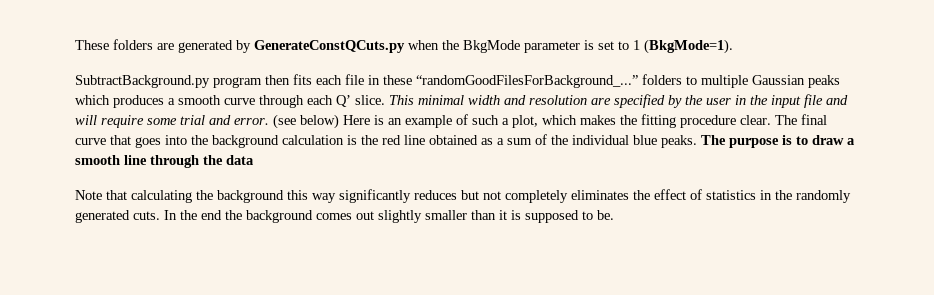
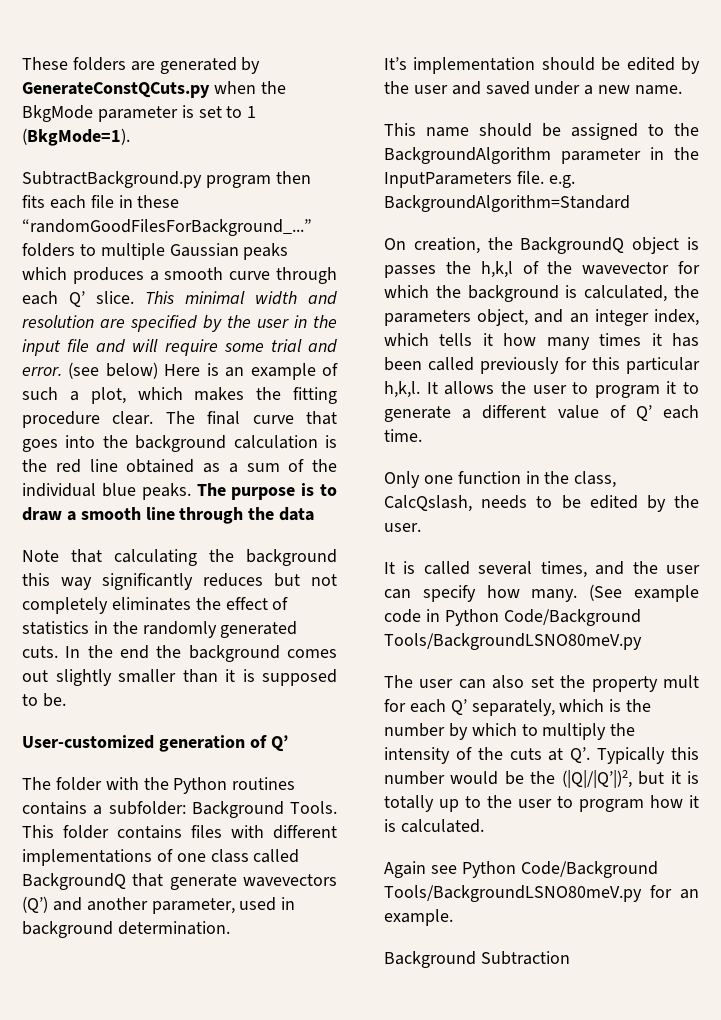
+ User-customized generation of Q’
+ The folder with the Python routines contains a subfolder: Background Tools. This folder contains files with different implementations of one class called BackgroundQ that generate wavevectors (Q’) and another parameter, used in background determination.
+ It’s implementation should be edited by the user and saved under a new name.
+ This name should be assigned to the BackgroundAlgorithm parameter in the InputParameters file. e.g. BackgroundAlgorithm=Standard
+ On creation, the BackgroundQ object is passes the h,k,l of the wavevector for which the background is calculated, the parameters object, and an integer index, which tells it how many times it has been called previously for this particular h,k,l. It allows the user to program it to generate a different value of Q’ each time.
+ Only one function in the class, CalcQslash, needs to be edited by the user.
+ It is called several times, and the user can specify how many. (See example code in Python Code/Background Tools/BackgroundLSNO80meV.py
+ The user can also set the property mult for each Q’ separately, which is the number by which to multiply the intensity of the cuts at Q’. Typically this number would be the (|Q|/|Q’|)2, but it is totally up to the user to program how it is calculated.
+ Again see Python Code/Background Tools/BackgroundLSNO80meV.py for an example.
+ Background Subtraction

